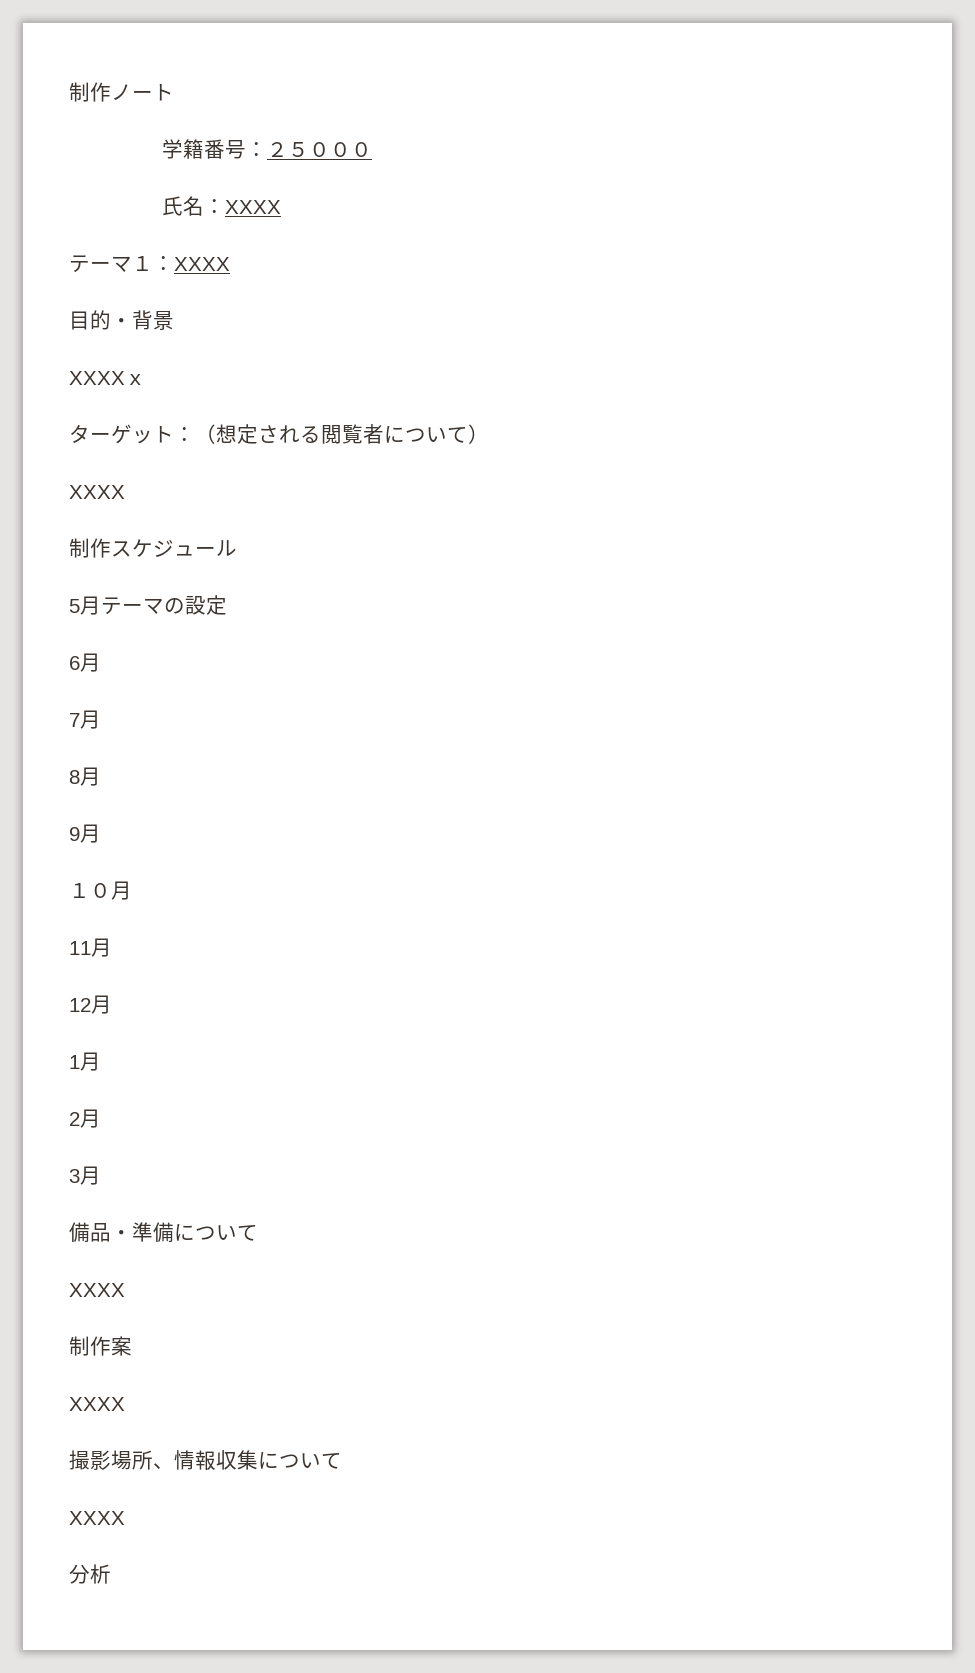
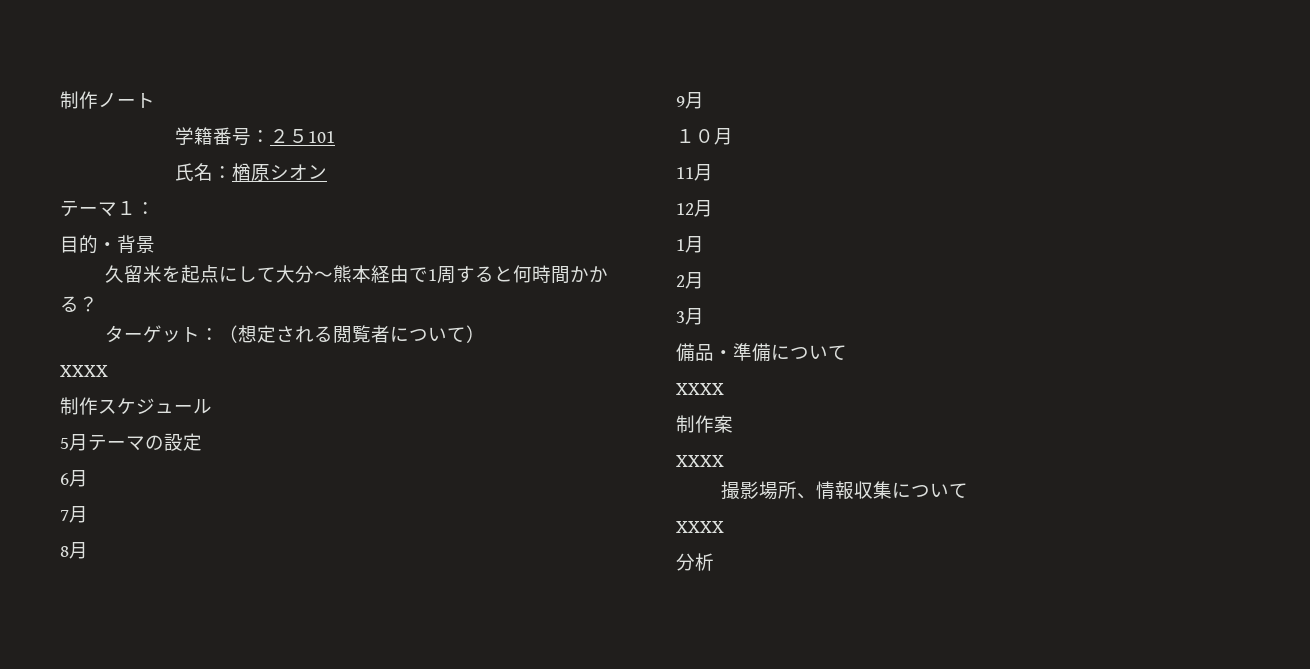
- 学籍番号：２５０００
+ 学籍番号：２５101
- 氏名：XXXX
+ 氏名：楢原シオン
- テーマ１：XXXX
+ テーマ１：
- XXXXｘ
+ 久留米を起点にして大分～熊本経由で1周すると何時間かかる？

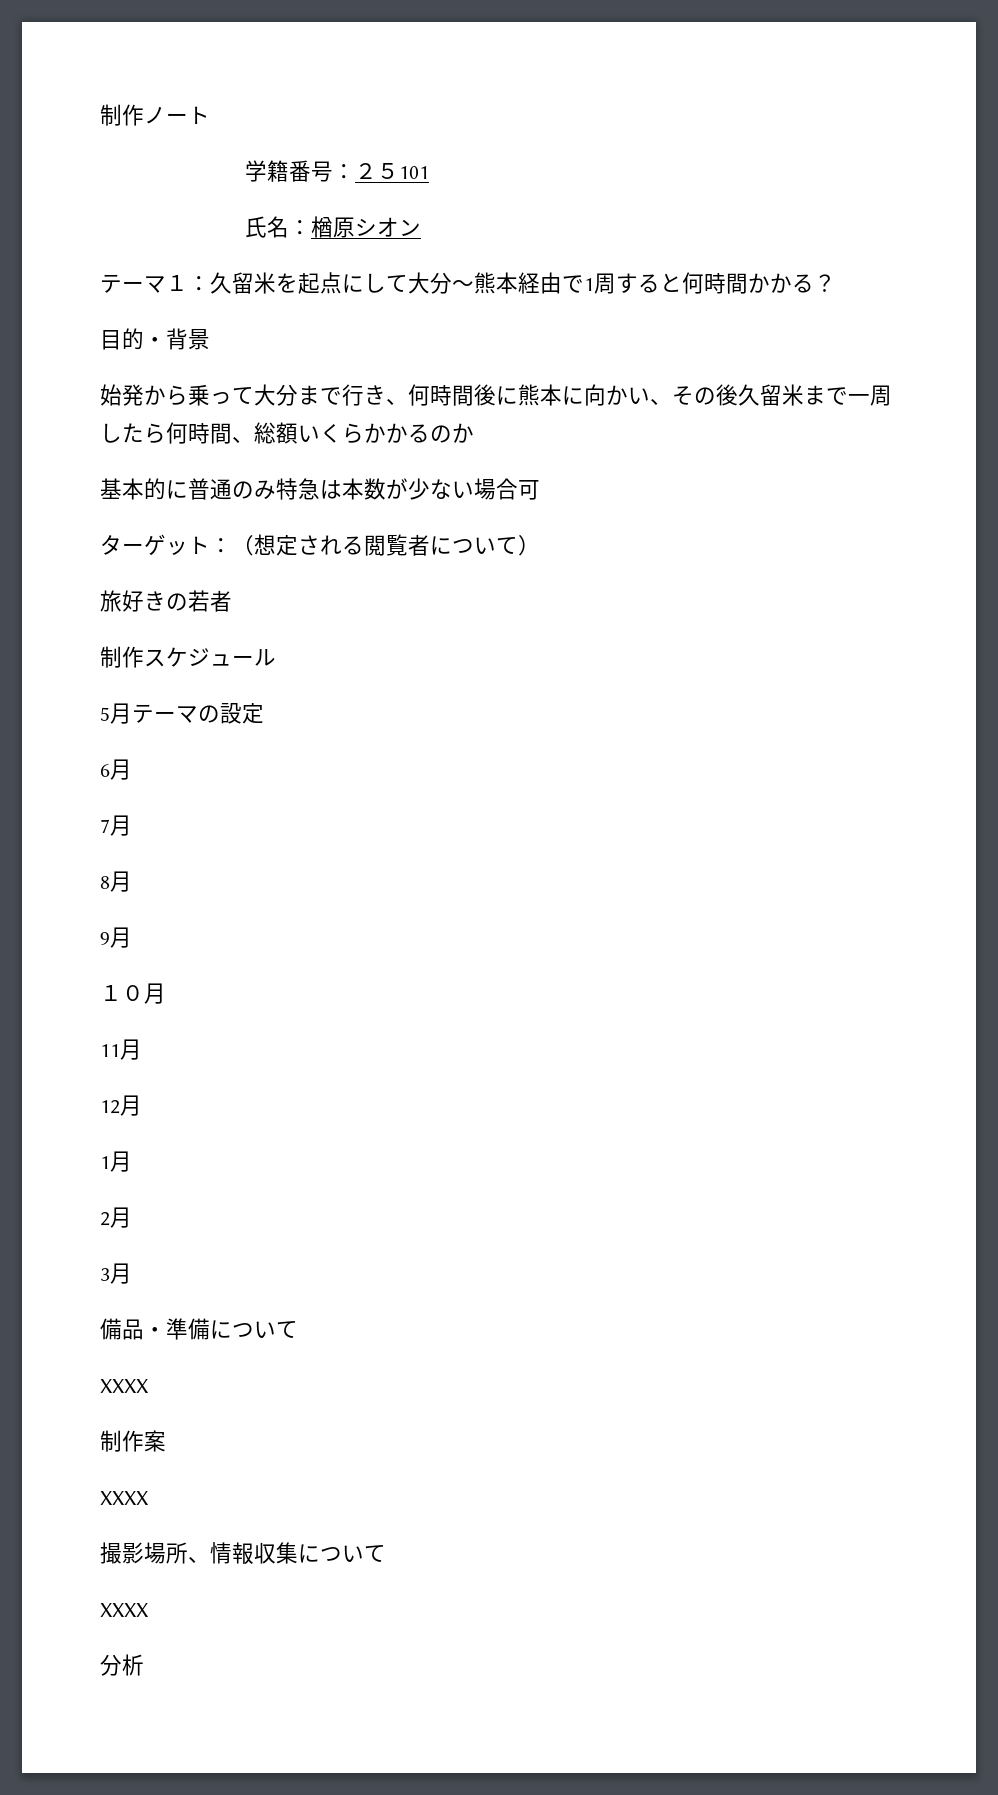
- テーマ１：
- 目的・背景
- 久留米を起点にして大分～熊本経由で1周すると何時間かかる？
+ テーマ１：久留米を起点にして大分～熊本経由で1周すると何時間かかる？
+ 目的・背景
+ 始発から乗って大分まで行き、何時間後に熊本に向かい、その後久留米まで一周したら何時間、総額いくらかかるのか
+ 基本的に普通のみ特急は本数が少ない場合可
  ターゲット：（想定される閲覧者について）
- XXXX
+ 旅好きの若者

